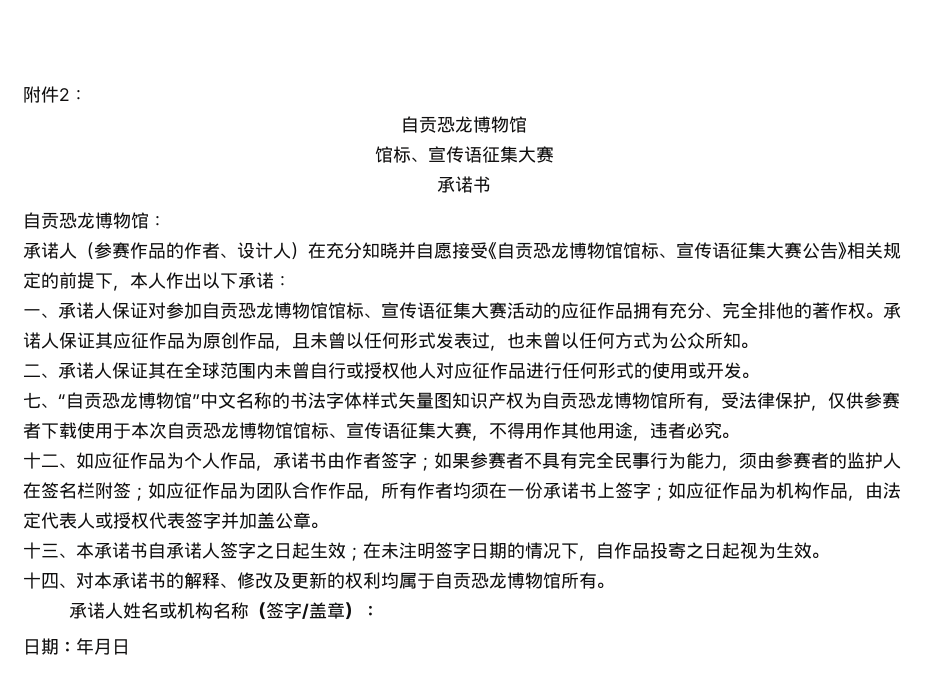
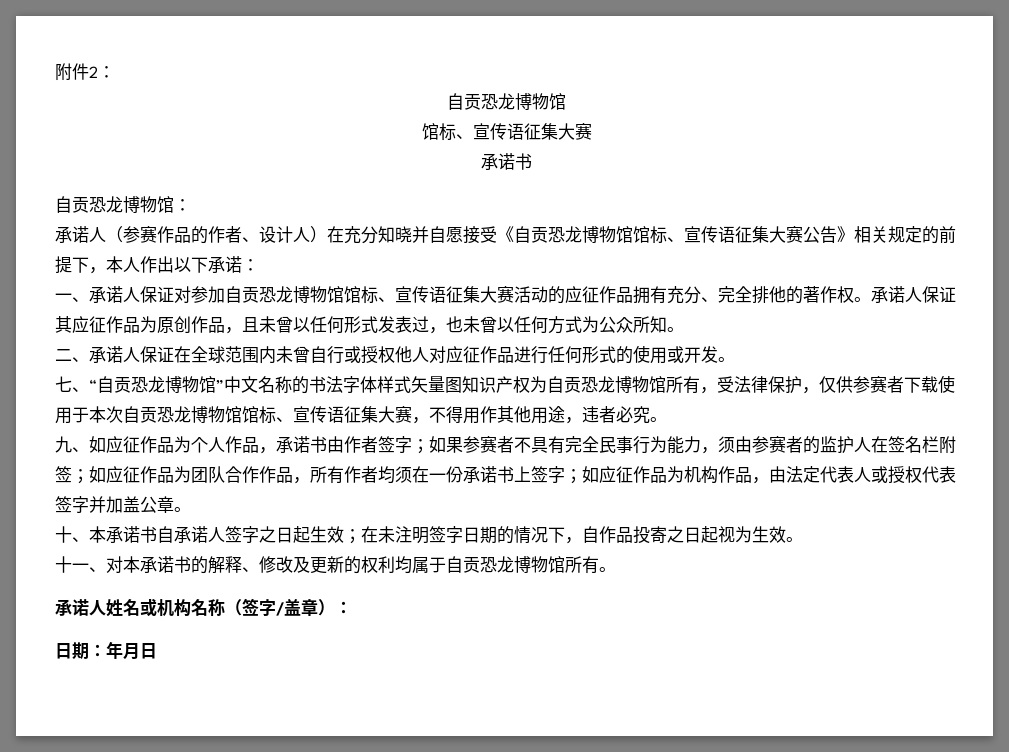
- 二、承诺人保证其在全球范围内未曾自行或授权他人对应征作品进行任何形式的使用或开发。
+ 二、承诺人保证在全球范围内未曾自行或授权他人对应征作品进行任何形式的使用或开发。
- 十二、如应征作品为个人作品，承诺书由作者签字；如果参赛者不具有完全民事行为能力，须由参赛者的监护人在签名栏附签；如应征作品为团队合作作品，所有作者均须在一份承诺书上签字；如应征作品为机构作品，由法定代表人或授权代表签字并加盖公章。
+ 九、如应征作品为个人作品，承诺书由作者签字；如果参赛者不具有完全民事行为能力，须由参赛者的监护人在签名栏附签；如应征作品为团队合作作品，所有作者均须在一份承诺书上签字；如应征作品为机构作品，由法定代表人或授权代表签字并加盖公章。
- 十三、本承诺书自承诺人签字之日起生效；在未注明签字日期的情况下，自作品投寄之日起视为生效。
+ 十、本承诺书自承诺人签字之日起生效；在未注明签字日期的情况下，自作品投寄之日起视为生效。
- 十四、对本承诺书的解释、修改及更新的权利均属于自贡恐龙博物馆所有。
+ 十一、对本承诺书的解释、修改及更新的权利均属于自贡恐龙博物馆所有。

